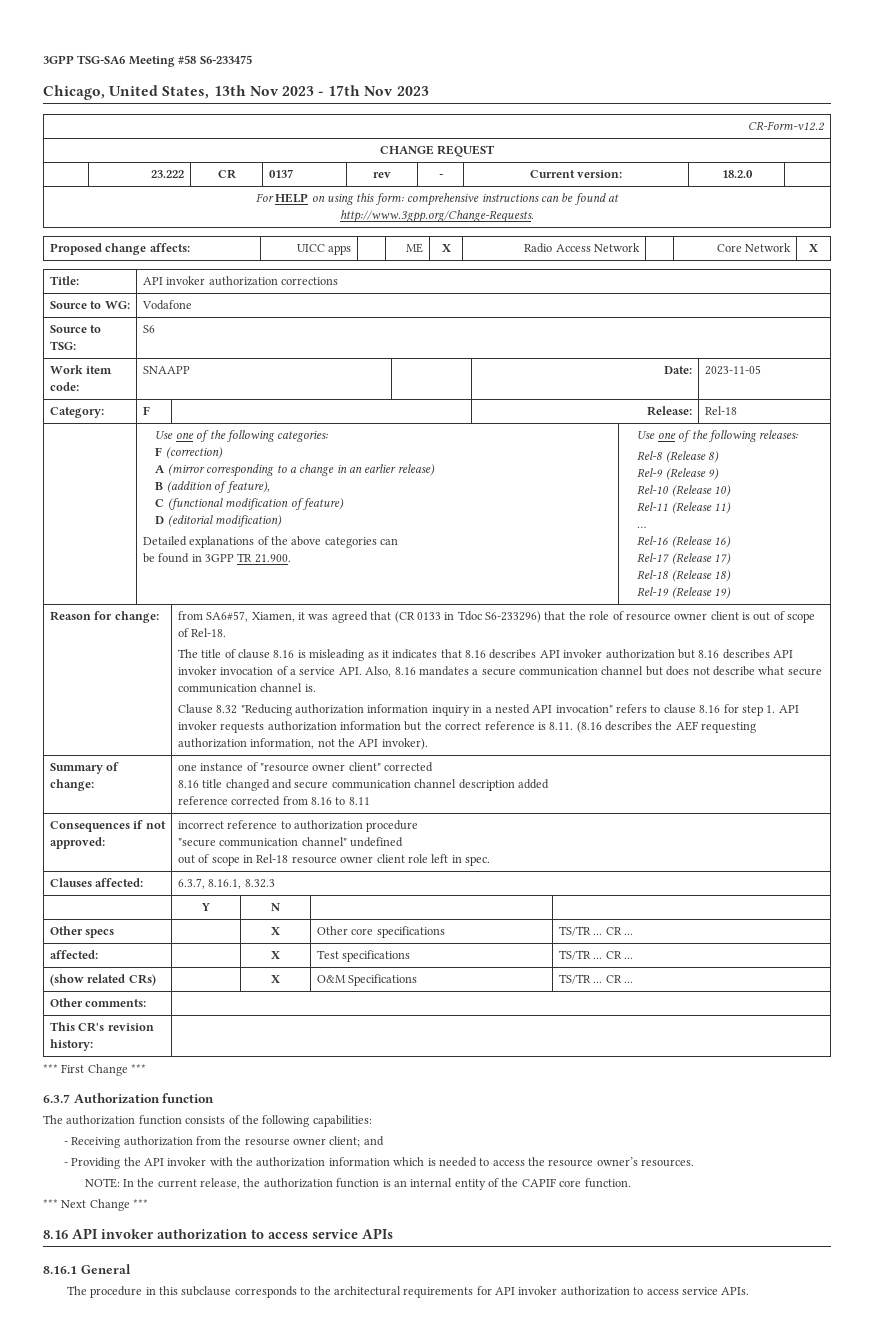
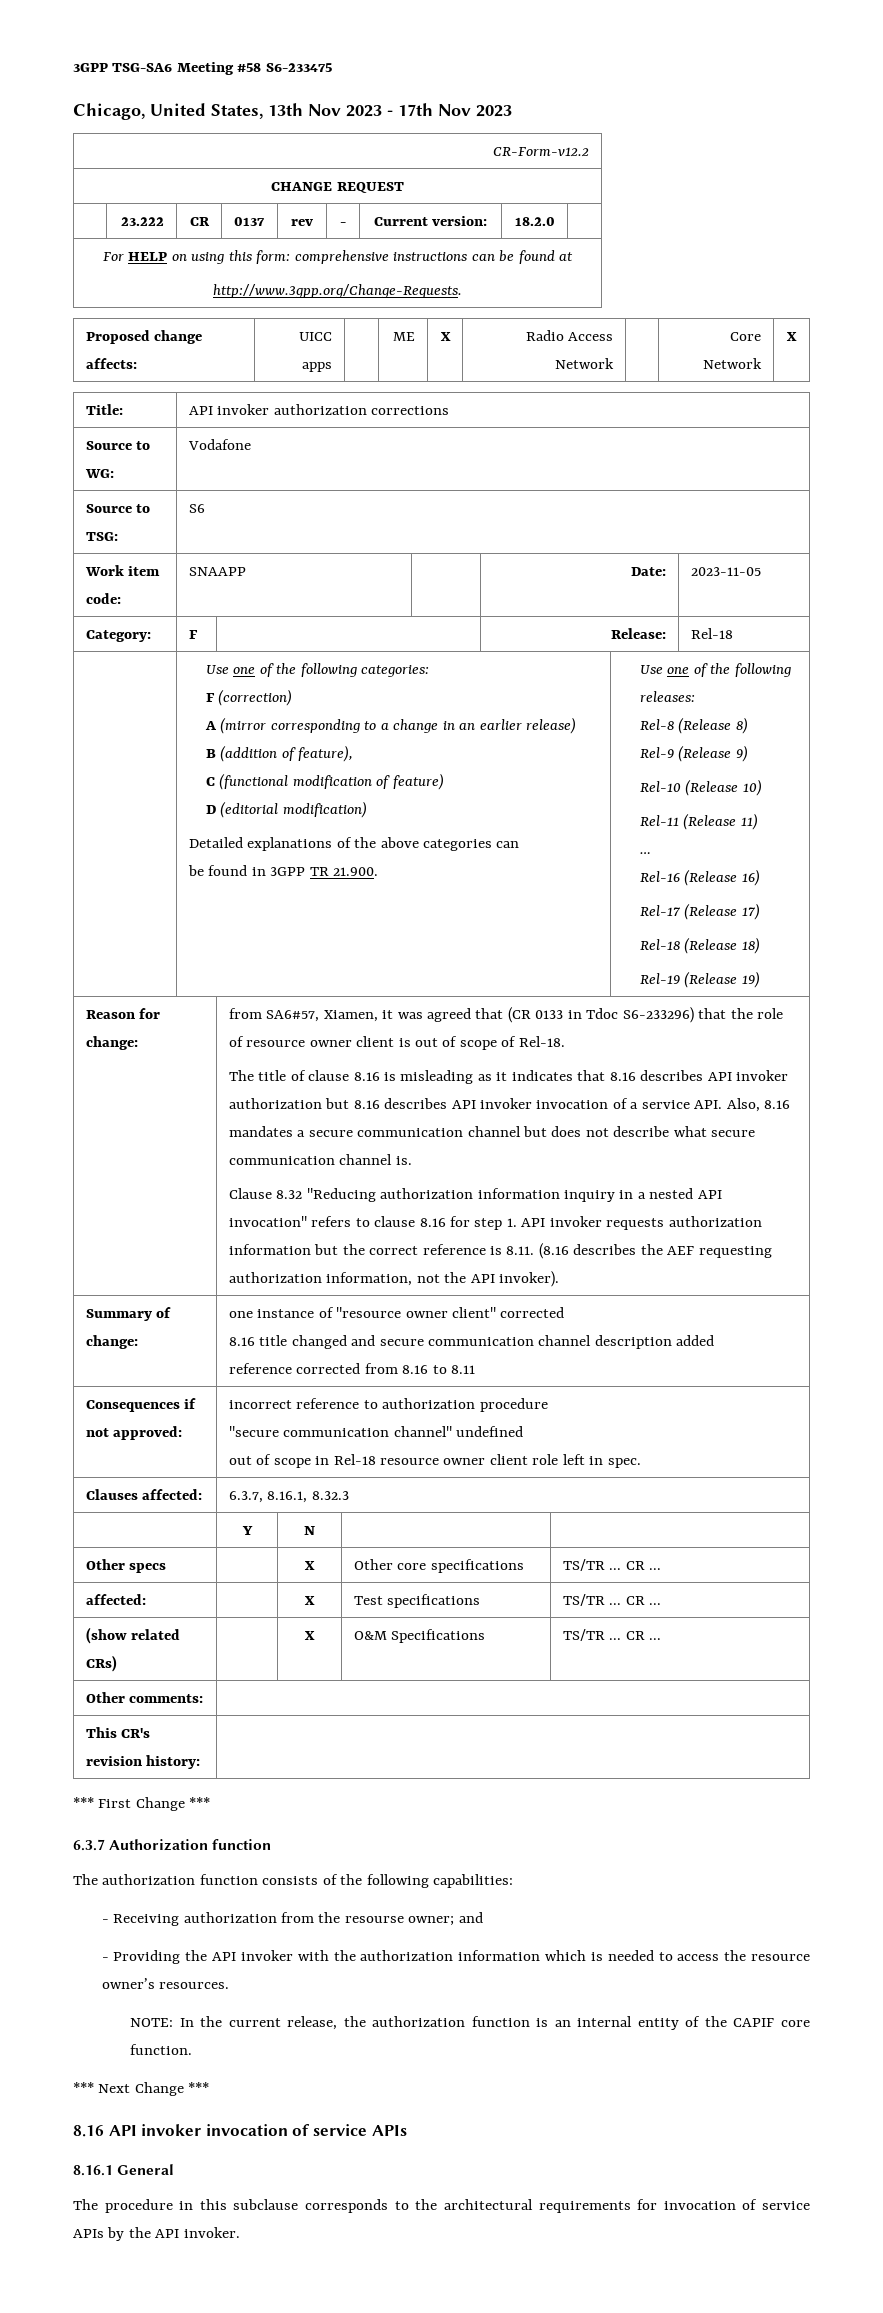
- - Receiving authorization from the resourse owner client; and
+ - Receiving authorization from the resourse owner; and
- 8.16 API invoker authorization to access service APIs
+ 8.16 API invoker invocation of service APIs
- The procedure in this subclause corresponds to the architectural requirements for API invoker authorization to access service APIs.
+ The procedure in this subclause corresponds to the architectural requirements for invocation of service APIs by the API invoker.

